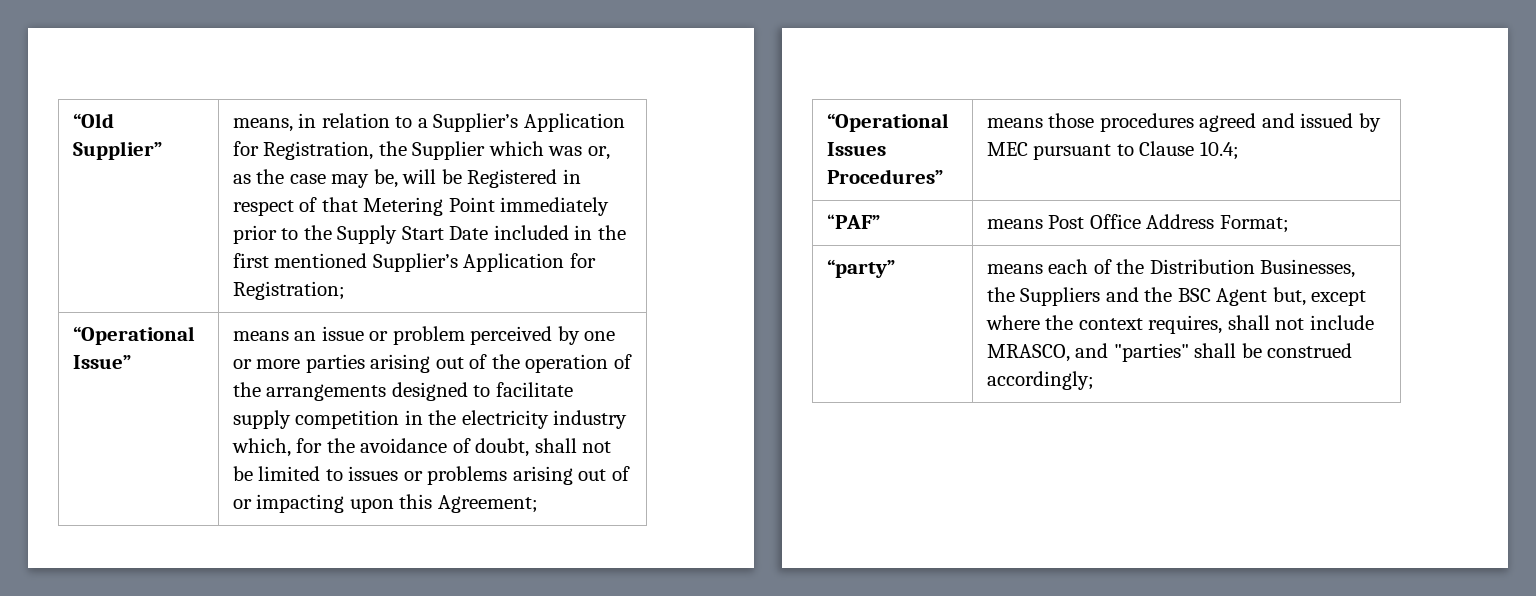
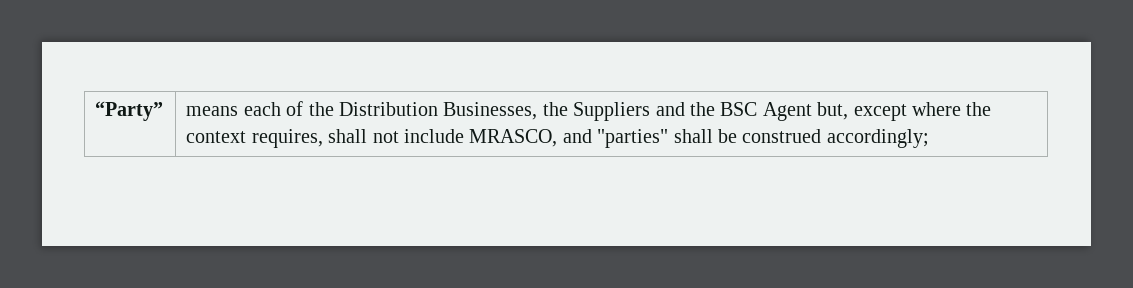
- “Old Supplier” | means, in relation to a Supplier’s Application for Registration, the Supplier which was or, as the case may be, will be Registered in respect of that Metering Point immediately prior to the Supply Start Date included in the first mentioned Supplier’s Application for Registration;
- “Operational Issue” | means an issue or problem perceived by one or more parties arising out of the operation of the arrangements designed to facilitate supply competition in the electricity industry which, for the avoidance of doubt, shall not be limited to issues or problems arising out of or impacting upon this Agreement;
- “Operational Issues Procedures” | means those procedures agreed and issued by MEC pursuant to Clause 10.4;
- “PAF” | means Post Office Address Format;
- “party” | means each of the Distribution Businesses, the Suppliers and the BSC Agent but, except where the context requires, shall not include MRASCO, and "parties" shall be construed accordingly;
+ “Party” | means each of the Distribution Businesses, the Suppliers and the BSC Agent but, except where the context requires, shall not include MRASCO, and "parties" shall be construed accordingly;

